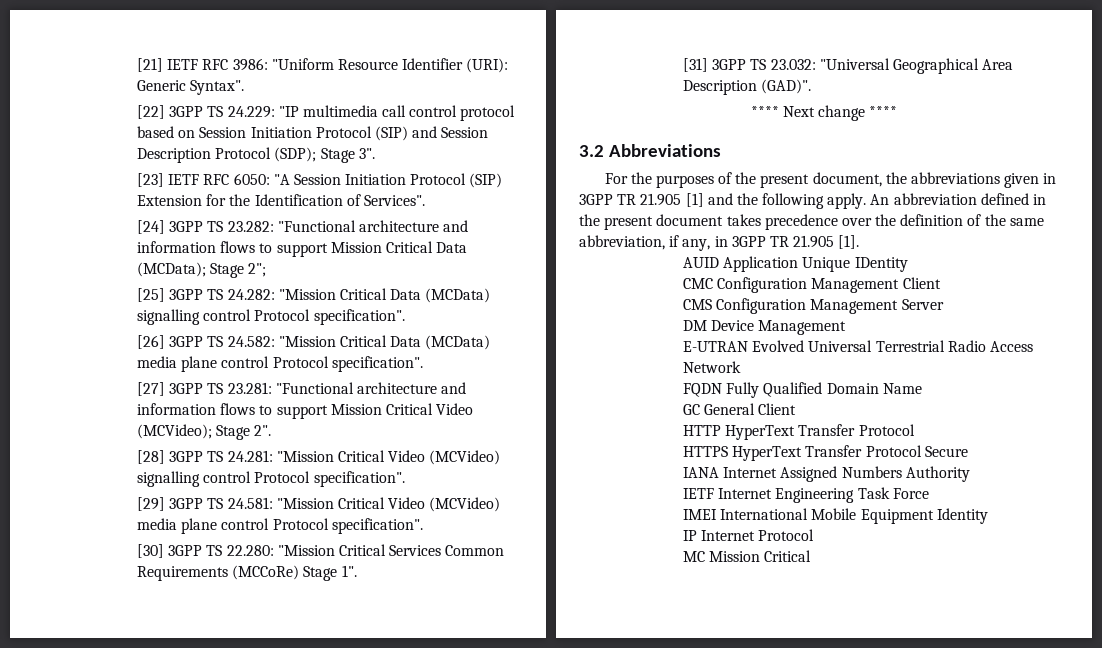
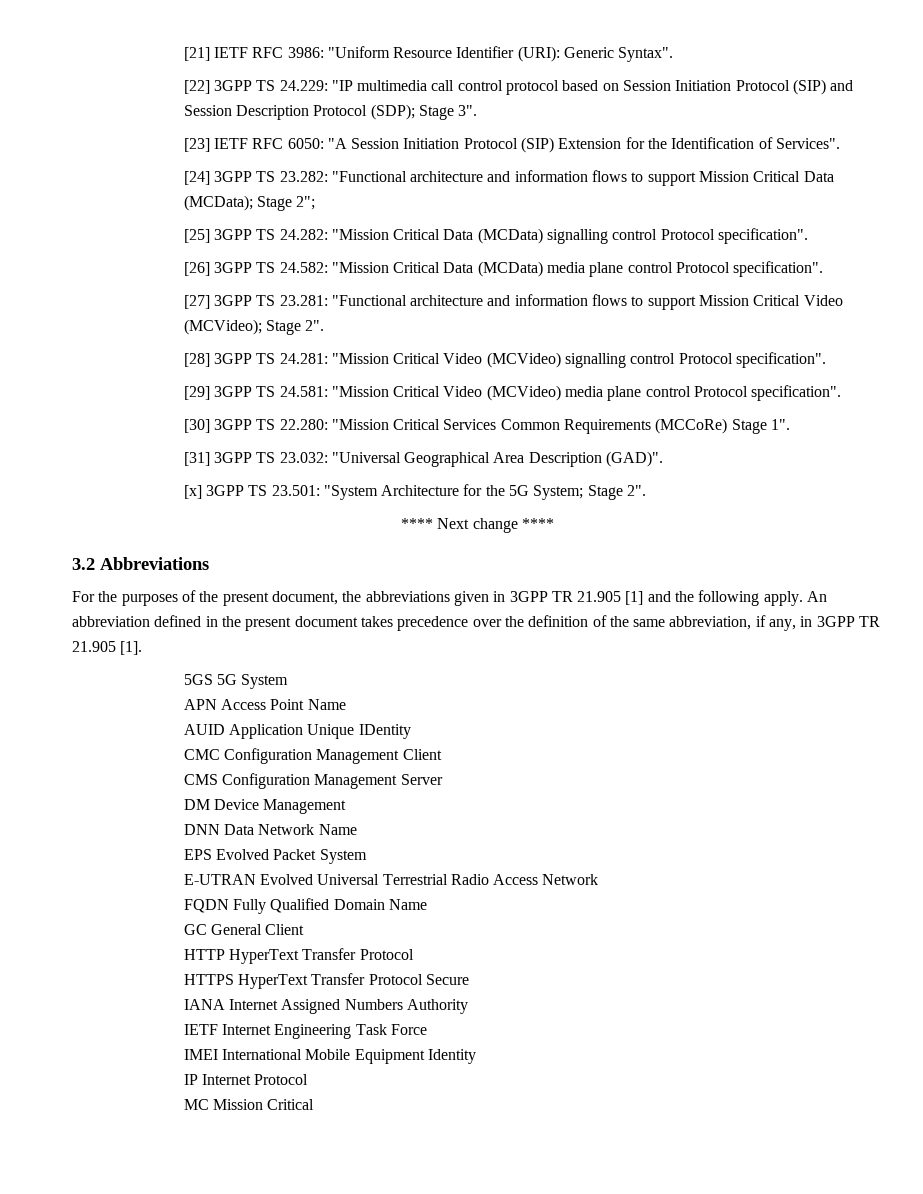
+ [x] 3GPP TS 23.501: "System Architecture for the 5G System; Stage 2".
+ 5GS 5G System
+ APN Access Point Name
+ DNN Data Network Name
+ EPS Evolved Packet System

